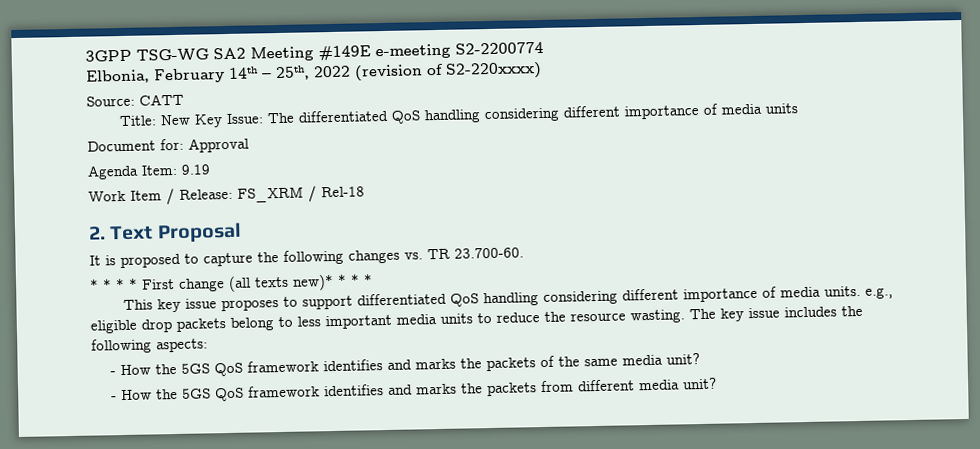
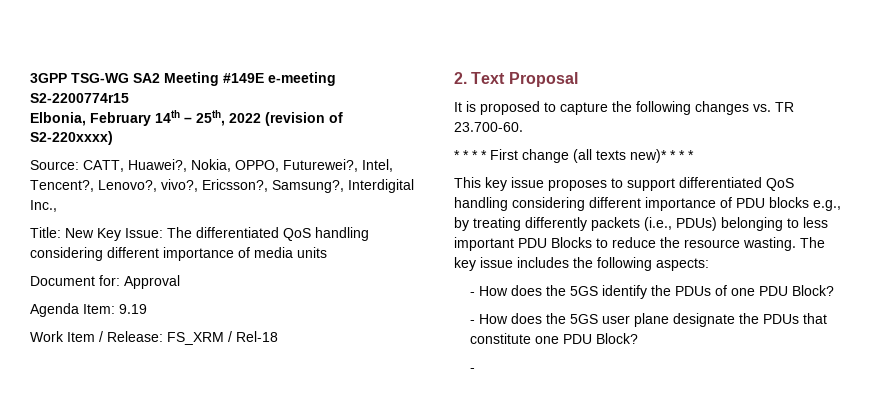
- 3GPP TSG-WG SA2 Meeting #149E e-meeting S2-2200774
+ 3GPP TSG-WG SA2 Meeting #149E e-meeting S2-2200774r15
- Source: CATT
+ Source: CATT, Huawei?, Nokia, OPPO, Futurewei?, Intel, Tencent?, Lenovo?, vivo?, Ericsson?, Samsung?, Interdigital Inc.,
- This key issue proposes to support differentiated QoS handling considering different importance of media units. e.g., eligible drop packets belong to less important media units to reduce the resource wasting.
+ This key issue proposes to support differentiated QoS handling considering different importance of PDU blocks e.g., by treating differently packets (i.e., PDUs) belonging to less important PDU Blocks to reduce the resource wasting.
- - How the 5GS QoS framework identifies and marks the packets of the same media unit?
- - How the 5GS QoS framework identifies and marks the packets from different media unit?
+ - How does the 5GS identify the PDUs of one PDU Block?
+ - How does the 5GS user plane designate the PDUs that constitute one PDU Block?
+ -

